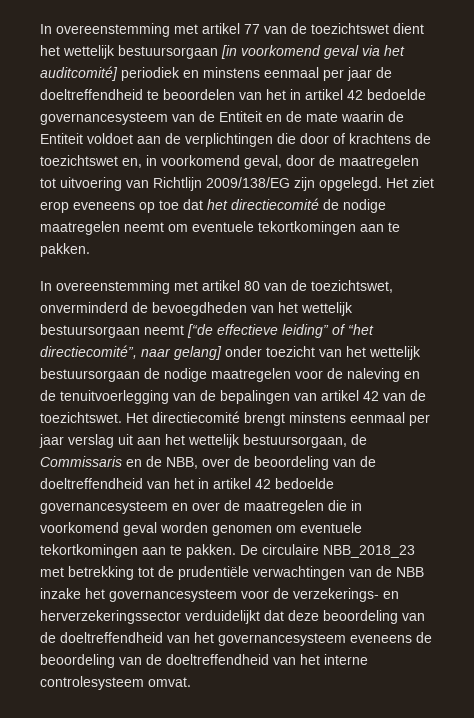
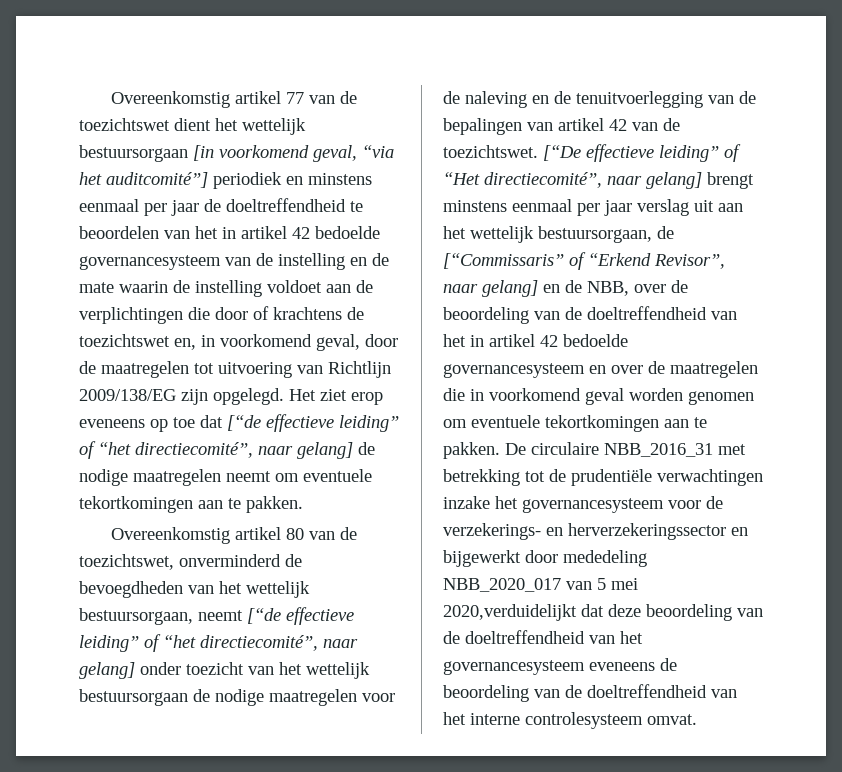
- In overeenstemming met artikel 77 van de toezichtswet dient het wettelijk bestuursorgaan [in voorkomend geval via het auditcomité] periodiek en minstens eenmaal per jaar de doeltreffendheid te beoordelen van het in artikel 42 bedoelde governancesysteem van de Entiteit en de mate waarin de Entiteit voldoet aan de verplichtingen die door of krachtens de toezichtswet en, in voorkomend geval, door de maatregelen tot uitvoering van Richtlijn 2009/138/EG zijn opgelegd.
+ Overeenkomstig artikel 77 van de toezichtswet dient het wettelijk bestuursorgaan [in voorkomend geval, “via het auditcomité”] periodiek en minstens eenmaal per jaar de doeltreffendheid te beoordelen van het in artikel 42 bedoelde governancesysteem van de instelling en de mate waarin de instelling voldoet aan de verplichtingen die door of krachtens de toezichtswet en, in voorkomend geval, door de maatregelen tot uitvoering van Richtlijn 2009/138/EG zijn opgelegd.
- Het ziet erop eveneens op toe dat het directiecomité de nodige maatregelen neemt om eventuele tekortkomingen aan te pakken.
+ Het ziet erop eveneens op toe dat [“de effectieve leiding” of “het directiecomité”, naar gelang] de nodige maatregelen neemt om eventuele tekortkomingen aan te pakken.
- In overeenstemming met artikel 80 van de toezichtswet, onverminderd de bevoegdheden van het wettelijk bestuursorgaan neemt [“de effectieve leiding” of “het directiecomité”, naar gelang] onder toezicht van het wettelijk bestuursorgaan de nodige maatregelen voor de naleving en de tenuitvoerlegging van de bepalingen van artikel 42 van de toezichtswet.
+ Overeenkomstig artikel 80 van de toezichtswet, onverminderd de bevoegdheden van het wettelijk bestuursorgaan, neemt [“de effectieve leiding” of “het directiecomité”, naar gelang] onder toezicht van het wettelijk bestuursorgaan de nodige maatregelen voor de naleving en de tenuitvoerlegging van de bepalingen van artikel 42 van de toezichtswet.
- Het directiecomité brengt minstens eenmaal per jaar verslag uit aan het wettelijk bestuursorgaan, de Commissaris en de NBB, over de beoordeling van de doeltreffendheid van het in artikel 42 bedoelde governancesysteem en over de maatregelen die in voorkomend geval worden genomen om eventuele tekortkomingen aan te pakken.
+ [“De effectieve leiding” of “Het directiecomité”, naar gelang] brengt minstens eenmaal per jaar verslag uit aan het wettelijk bestuursorgaan, de [“Commissaris” of “Erkend Revisor”, naar gelang] en de NBB, over de beoordeling van de doeltreffendheid van het in artikel 42 bedoelde governancesysteem en over de maatregelen die in voorkomend geval worden genomen om eventuele tekortkomingen aan te pakken.
- De circulaire NBB_2018_23 met betrekking tot de prudentiële verwachtingen van de NBB inzake het governancesysteem voor de verzekerings- en herverzekeringssector verduidelijkt dat deze beoordeling van de doeltreffendheid van het governancesysteem eveneens de beoordeling van de doeltreffendheid van het interne controlesysteem omvat.
+ De circulaire NBB_2016_31 met betrekking tot de prudentiële verwachtingen inzake het governancesysteem voor de verzekerings- en herverzekeringssector en bijgewerkt door mededeling NBB_2020_017 van 5 mei 2020,verduidelijkt dat deze beoordeling van de doeltreffendheid van het governancesysteem eveneens de beoordeling van de doeltreffendheid van het interne controlesysteem omvat.

